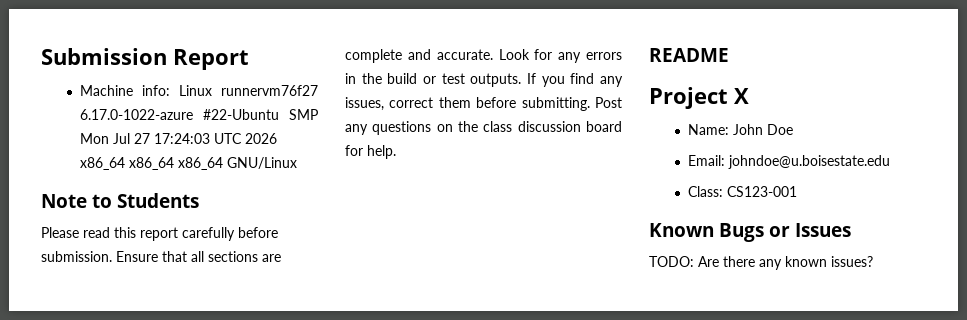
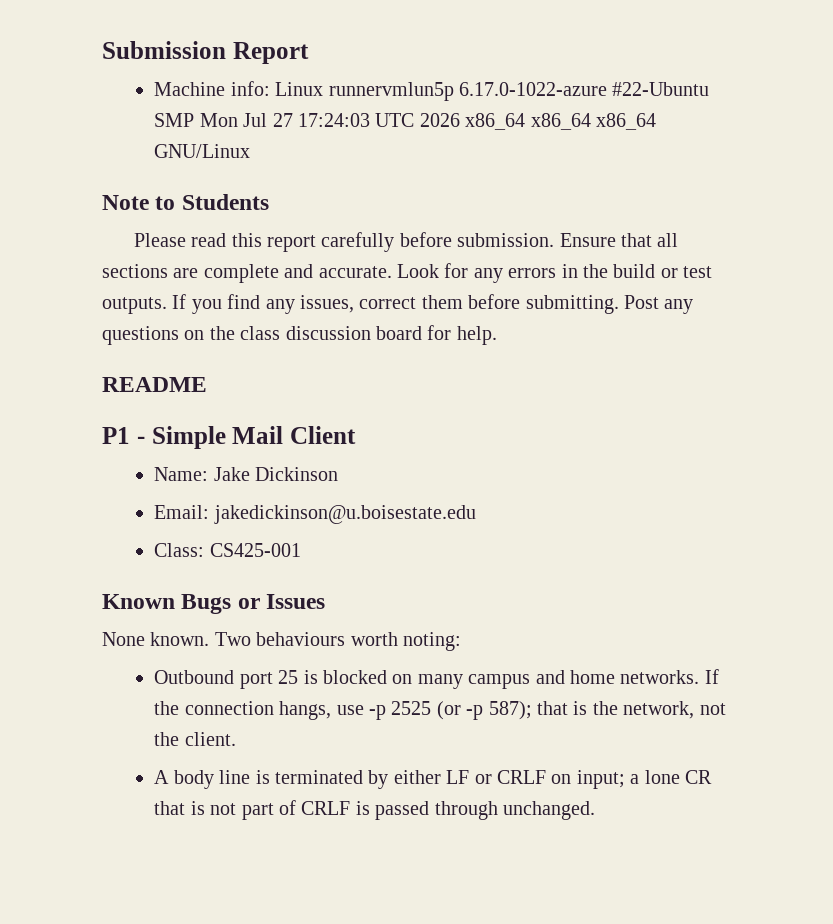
- Machine info: Linux runnervm76f27 6.17.0-1022-azure #22-Ubuntu SMP Mon Jul 27 17:24:03 UTC 2026 x86_64 x86_64 x86_64 GNU/Linux
+ Machine info: Linux runnervmlun5p 6.17.0-1022-azure #22-Ubuntu SMP Mon Jul 27 17:24:03 UTC 2026 x86_64 x86_64 x86_64 GNU/Linux
- Project X
+ P1 - Simple Mail Client
- Name: John Doe
+ Name: Jake Dickinson
- Email: johndoe@u.boisestate.edu
+ Email: jakedickinson@u.boisestate.edu
- Class: CS123-001
+ Class: CS425-001
- TODO: Are there any known issues?
+ None known. Two behaviours worth noting:
+ Outbound port 25 is blocked on many campus and home networks. If the connection hangs, use -p 2525 (or -p 587); that is the network, not the client.
+ A body line is terminated by either LF or CRLF on input; a lone CR that is not part of CRLF is passed through unchanged.

